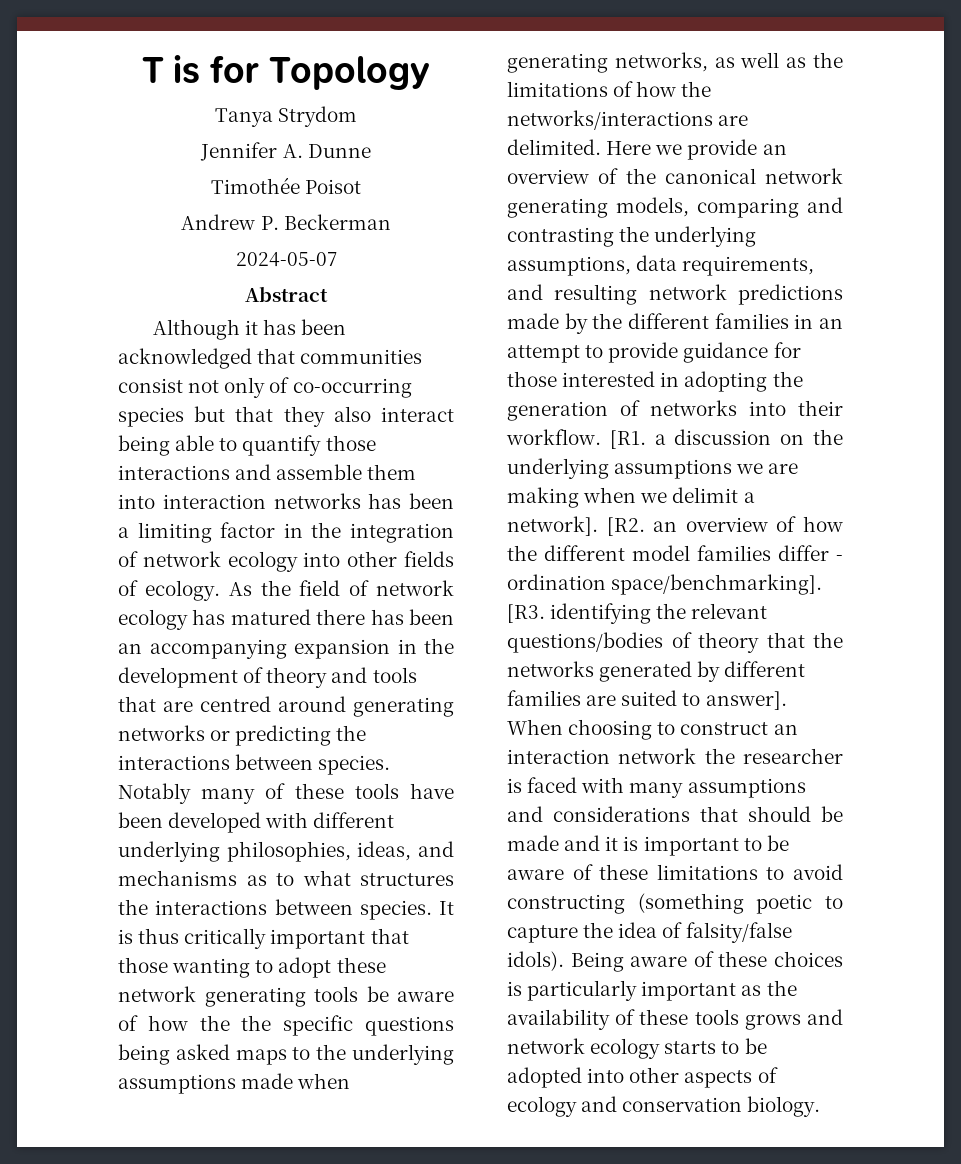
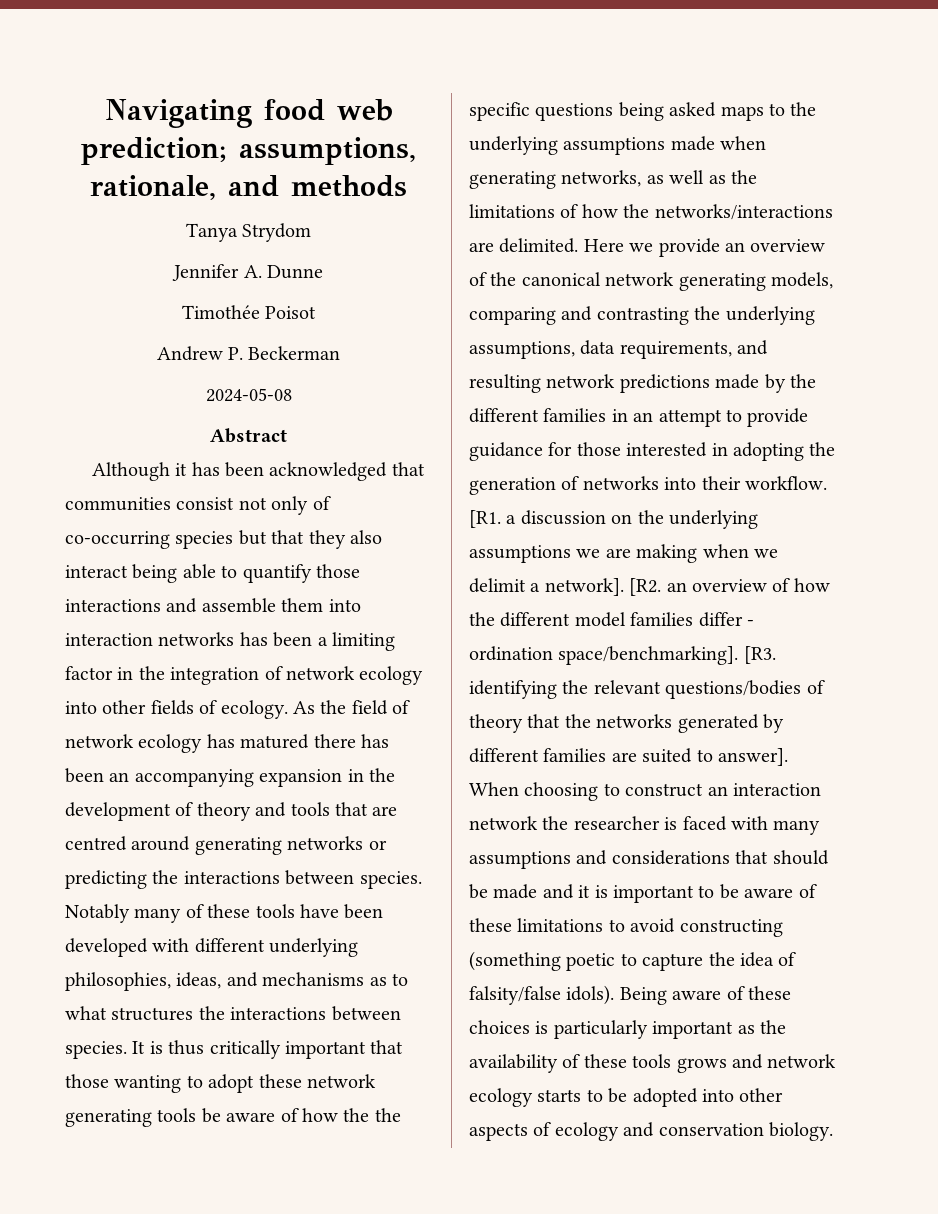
- T is for Topology
+ Navigating food web prediction; assumptions, rationale, and methods
- 2024-05-07
+ 2024-05-08

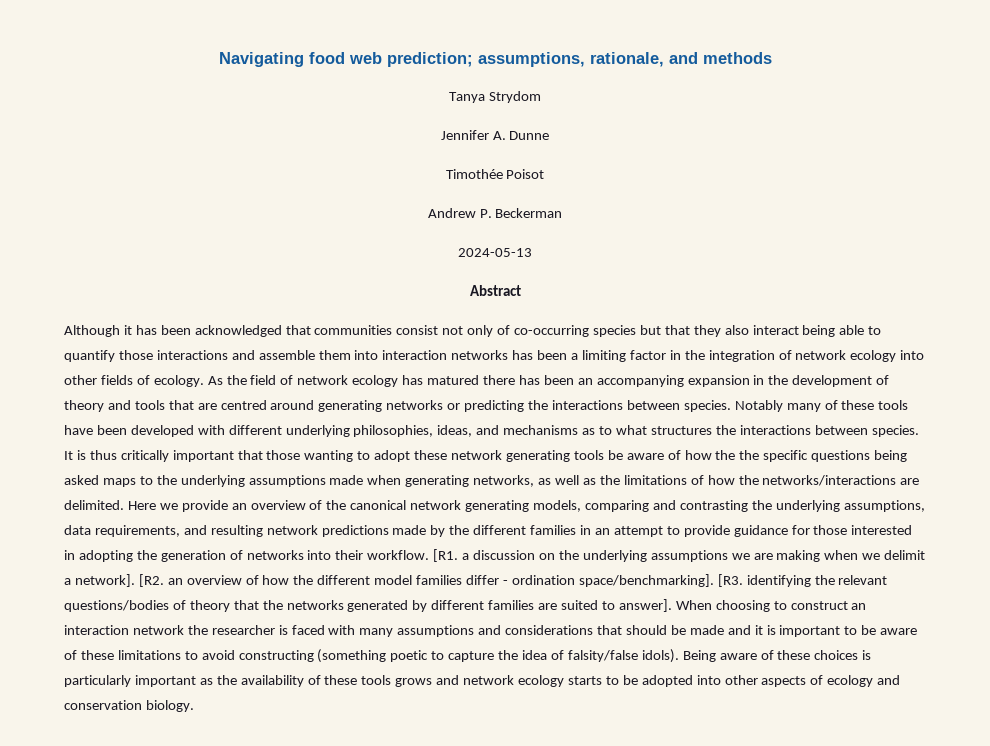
- 2024-05-08
+ 2024-05-13

